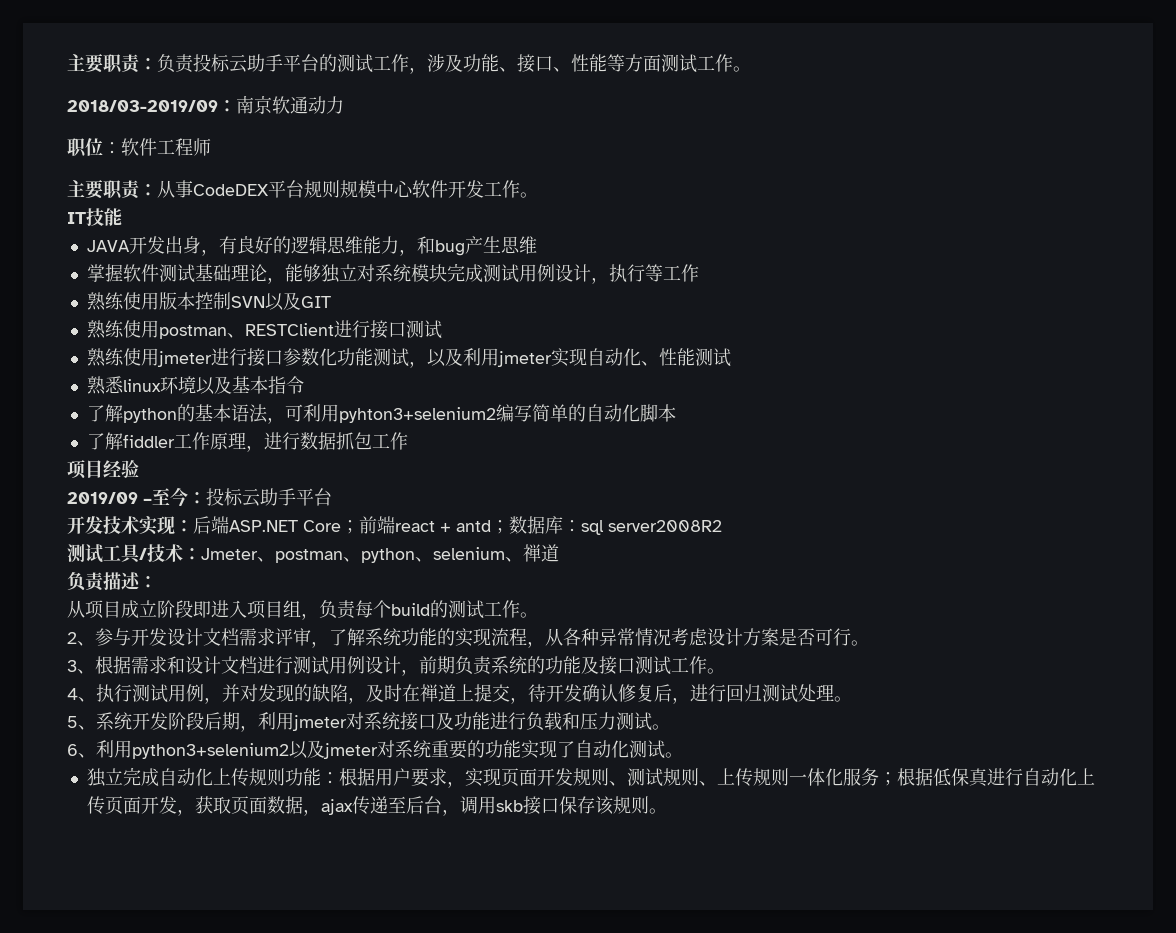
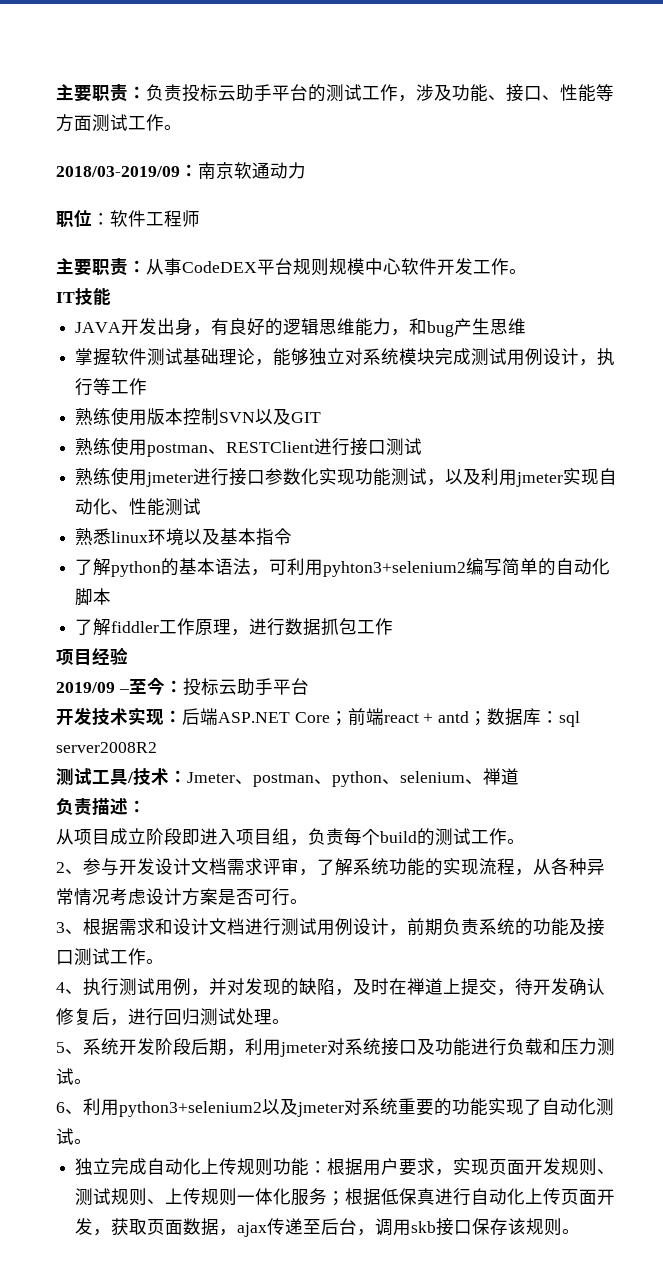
- 熟练使用jmeter进行接口参数化功能测试，以及利用jmeter实现自动化、性能测试
+ 熟练使用jmeter进行接口参数化实现功能测试，以及利用jmeter实现自动化、性能测试

